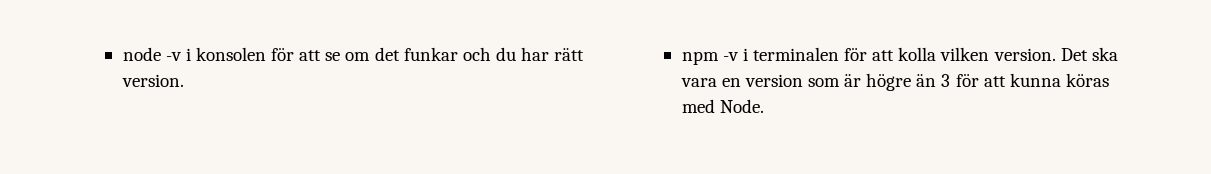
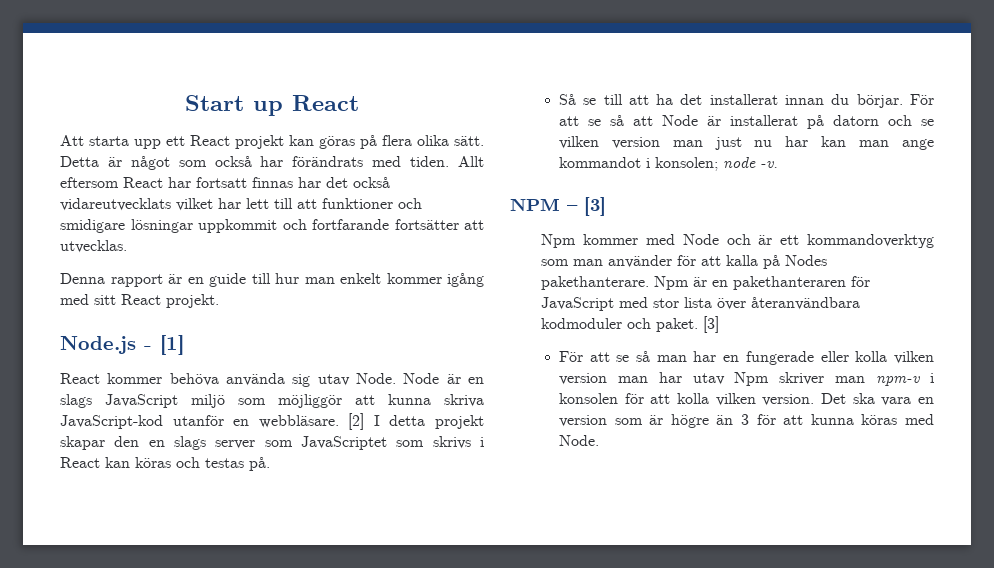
- node -v i konsolen för att se om det funkar och du har rätt version.
- npm -v i terminalen för att kolla vilken version.
+ Start up React
+ Att starta upp ett React projekt kan göras på flera olika sätt. Detta är något som också har förändrats med tiden. Allt eftersom React har fortsatt finnas har det också vidareutvecklats vilket har lett till att funktioner och smidigare lösningar uppkommit och fortfarande fortsätter att utvecklas.
+ Denna rapport är en guide till hur man enkelt kommer igång med sitt React projekt.
+ Node.js - [1]
+ React kommer behöva använda sig utav Node. Node är en slags JavaScript miljö som möjliggör att kunna skriva JavaScript-kod utanför en webbläsare. [2] I detta projekt skapar den en slags server som JavaScriptet som skrivs i React kan köras och testas på.
+ Så se till att ha det installerat innan du börjar. För att se så att Node är installerat på datorn och se vilken version man just nu har kan man ange kommandot i konsolen; node -v.
+ NPM – [3]
+ Npm kommer med Node och är ett kommandoverktyg som man använder för att kalla på Nodes pakethanterare. Npm är en pakethanteraren för JavaScript med stor lista över återanvändbara kodmoduler och paket. [3]
+ För att se så man har en fungerade eller kolla vilken version man har utav Npm skriver man npm-v i konsolen för att kolla vilken version.

